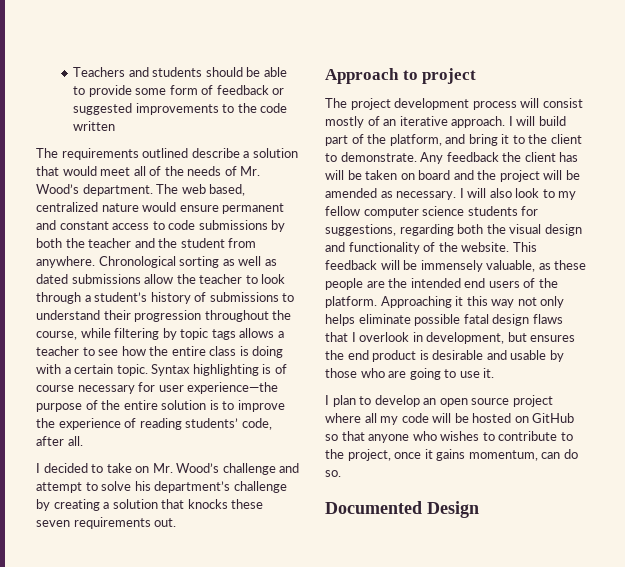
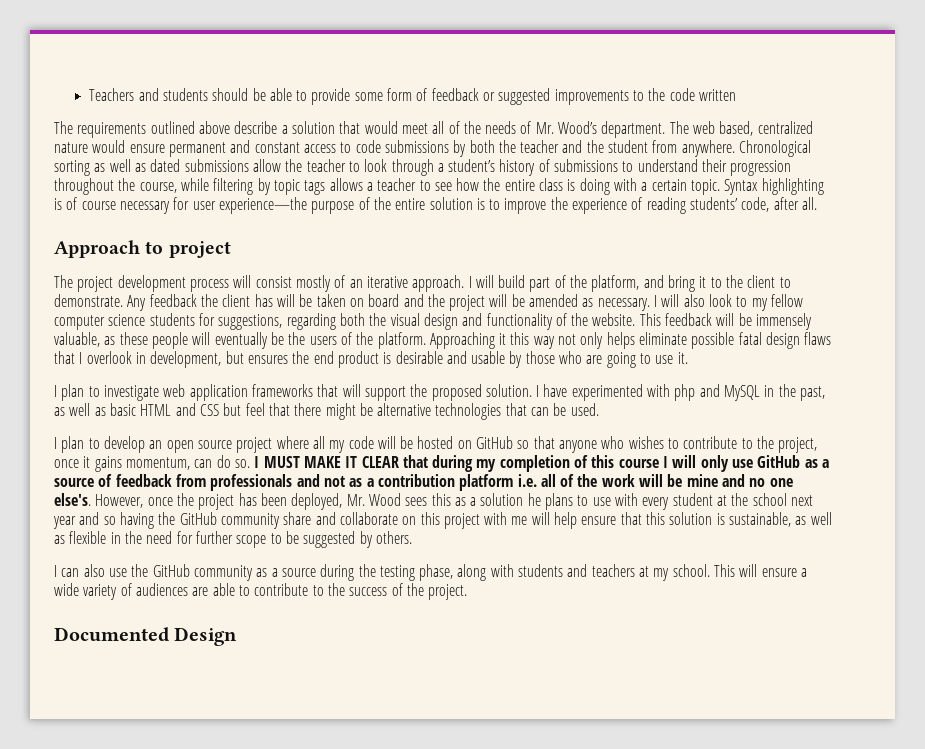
- The requirements outlined describe a solution that would meet all of the needs of Mr. Wood’s department.
+ The requirements outlined above describe a solution that would meet all of the needs of Mr. Wood’s department.
- I decided to take on Mr. Wood’s challenge and attempt to solve his department’s challenge by creating a solution that knocks these seven requirements out.
- This feedback will be immensely valuable, as these people are the intended end users of the platform.
+ This feedback will be immensely valuable, as these people will eventually be the users of the platform.
+ I plan to investigate web application frameworks that will support the proposed solution. I have experimented with php and MySQL in the past, as well as basic HTML and CSS but feel that there might be alternative technologies that can be used.
+ I MUST MAKE IT CLEAR that during my completion of this course I will only use GitHub as a source of feedback from professionals and not as a contribution platform i.e. all of the work will be mine and no one else's. However, once the project has been deployed, Mr. Wood sees this as a solution he plans to use with every student at the school next year and so having the GitHub community share and collaborate on this project with me will help ensure that this solution is sustainable, as well as flexible in the need for further scope to be suggested by others.
+ I can also use the GitHub community as a source during the testing phase, along with students and teachers at my school. This will ensure a wide variety of audiences are able to contribute to the success of the project.

